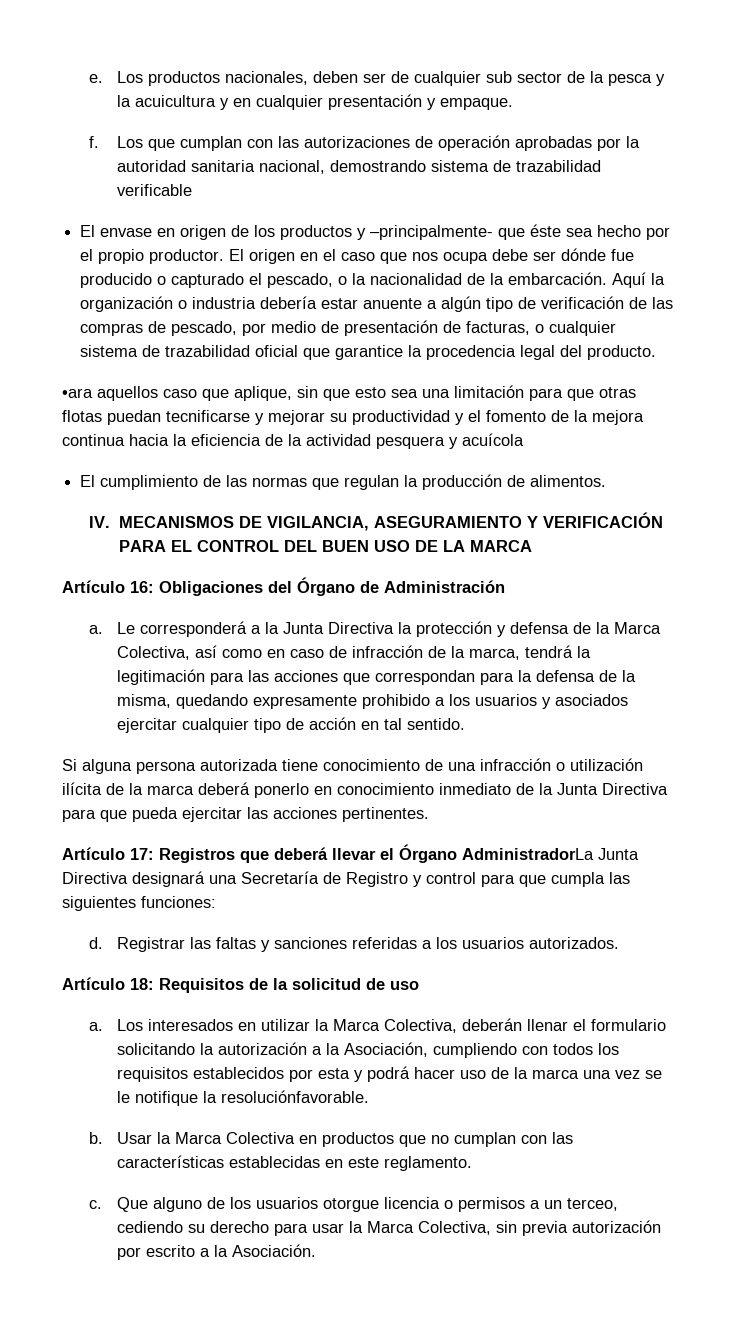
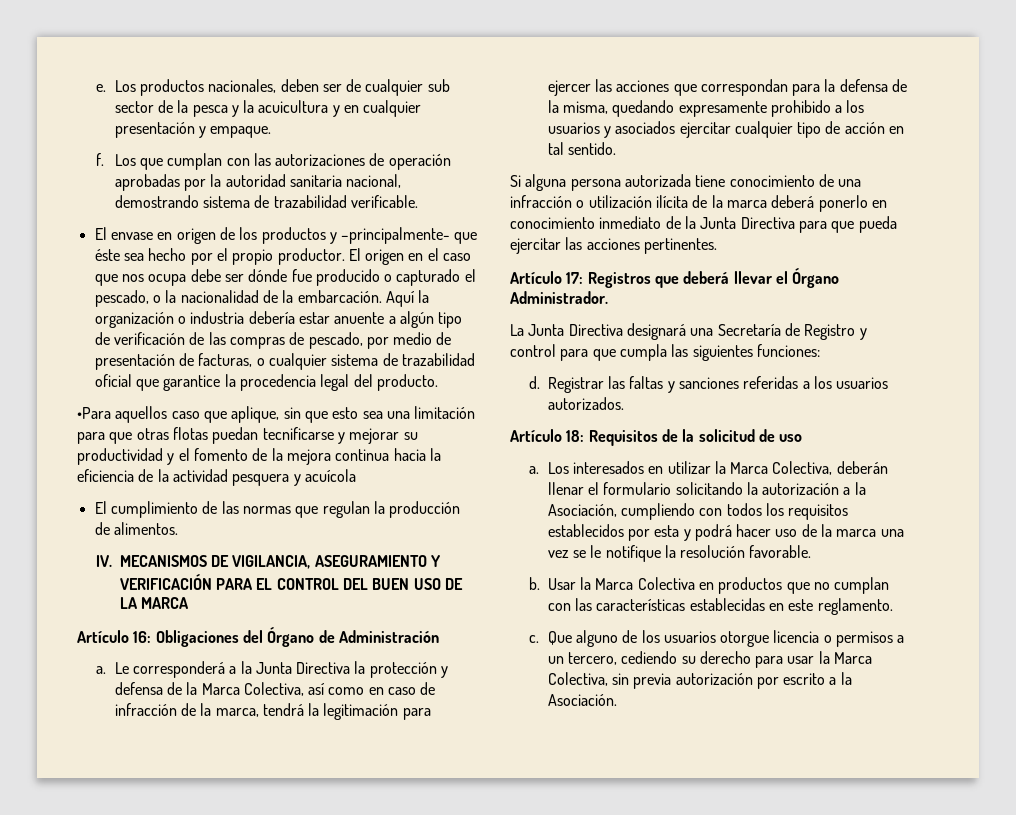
- Los que cumplan con las autorizaciones de operación aprobadas por la autoridad sanitaria nacional, demostrando sistema de trazabilidad verificable
+ Los que cumplan con las autorizaciones de operación aprobadas por la autoridad sanitaria nacional, demostrando sistema de trazabilidad verificable.
- •ara aquellos caso que aplique, sin que esto sea una limitación para que otras flotas puedan tecnificarse y mejorar su productividad y el fomento de la mejora continua hacia la eficiencia de la actividad pesquera y acuícola
+ •Para aquellos caso que aplique, sin que esto sea una limitación para que otras flotas puedan tecnificarse y mejorar su productividad y el fomento de la mejora continua hacia la eficiencia de la actividad pesquera y acuícola
- Le corresponderá a la Junta Directiva la protección y defensa de la Marca Colectiva, así como en caso de infracción de la marca, tendrá la legitimación para las acciones que correspondan para la defensa de la misma, quedando expresamente prohibido a los usuarios y asociados ejercitar cualquier tipo de acción en tal sentido.
+ Le corresponderá a la Junta Directiva la protección y defensa de la Marca Colectiva, así como en caso de infracción de la marca, tendrá la legitimación para ejercer las acciones que correspondan para la defensa de la misma, quedando expresamente prohibido a los usuarios y asociados ejercitar cualquier tipo de acción en tal sentido.
- Artículo 17: Registros que deberá llevar el Órgano AdministradorLa Junta Directiva designará una Secretaría de Registro y control para que cumpla las siguientes funciones:
+ Artículo 17: Registros que deberá llevar el Órgano Administrador.
+ La Junta Directiva designará una Secretaría de Registro y control para que cumpla las siguientes funciones:
- Los interesados en utilizar la Marca Colectiva, deberán llenar el formulario solicitando la autorización a la Asociación, cumpliendo con todos los requisitos establecidos por esta y podrá hacer uso de la marca una vez se le notifique la resoluciónfavorable.
+ Los interesados en utilizar la Marca Colectiva, deberán llenar el formulario solicitando la autorización a la Asociación, cumpliendo con todos los requisitos establecidos por esta y podrá hacer uso de la marca una vez se le notifique la resolución favorable.
- Que alguno de los usuarios otorgue licencia o permisos a un terceo, cediendo su derecho para usar la Marca Colectiva, sin previa autorización por escrito a la Asociación.
+ Que alguno de los usuarios otorgue licencia o permisos a un tercero, cediendo su derecho para usar la Marca Colectiva, sin previa autorización por escrito a la Asociación.

